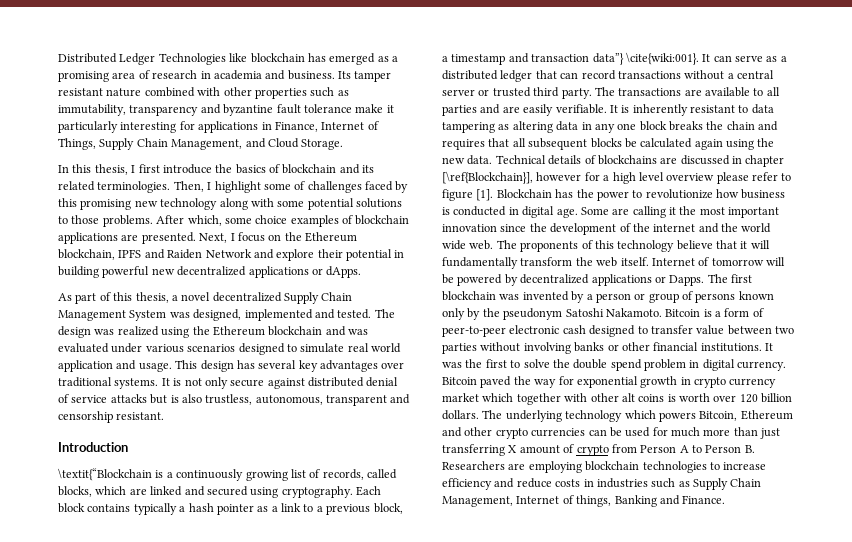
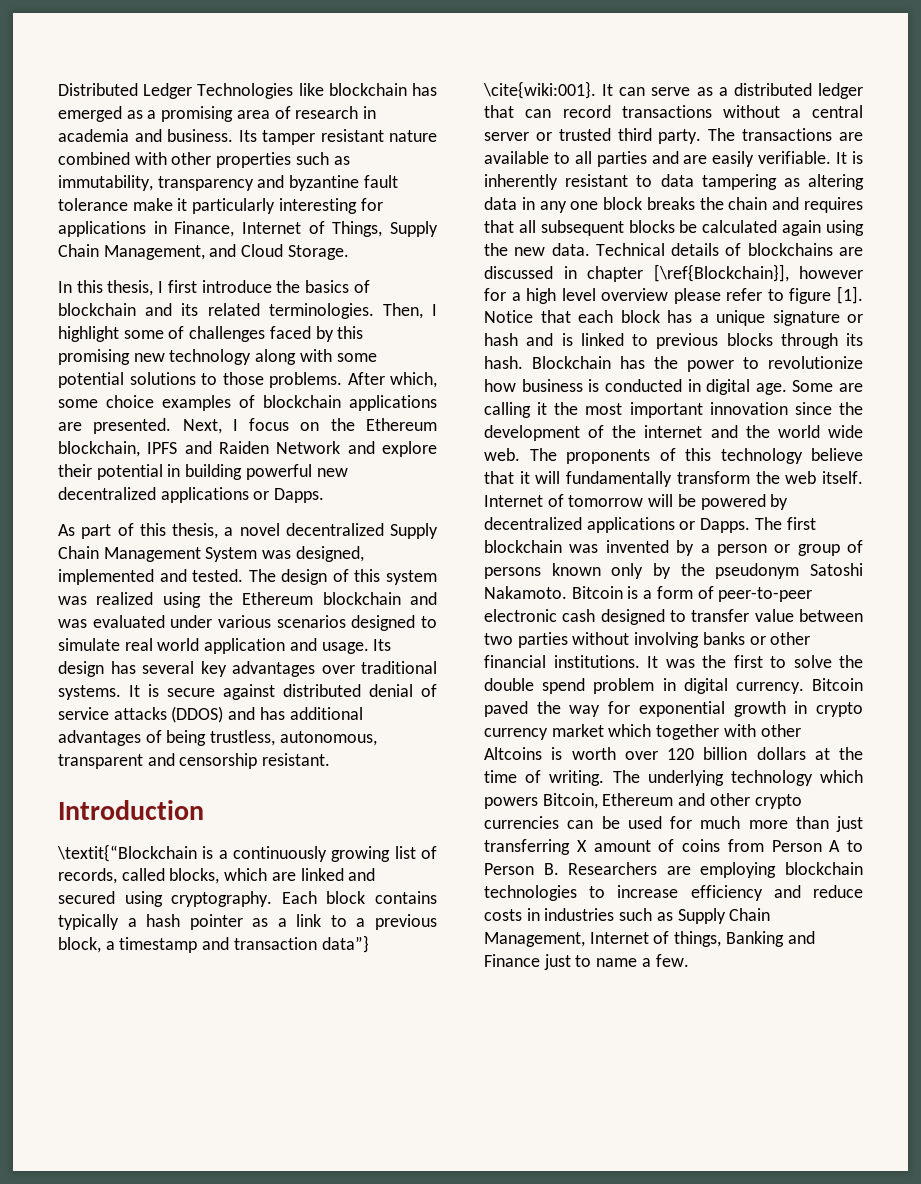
- Next, I focus on the Ethereum blockchain, IPFS and Raiden Network and explore their potential in building powerful new decentralized applications or dApps.
+ Next, I focus on the Ethereum blockchain, IPFS and Raiden Network and explore their potential in building powerful new decentralized applications or Dapps.
- The design was realized using the Ethereum blockchain and was evaluated under various scenarios designed to simulate real world application and usage.
+ The design of this system was realized using the Ethereum blockchain and was evaluated under various scenarios designed to simulate real world application and usage.
- This design has several key advantages over traditional systems.
+ Its design has several key advantages over traditional systems.
- It is not only secure against distributed denial of service attacks but is also trustless, autonomous, transparent and censorship resistant.
+ It is secure against distributed denial of service attacks (DDOS) and has additional advantages of being trustless, autonomous, transparent and censorship resistant.
+ Notice that each block has a unique signature or hash and is linked to previous blocks through its hash.
- Bitcoin paved the way for exponential growth in crypto currency market which together with other alt coins is worth over 120 billion dollars.
+ Bitcoin paved the way for exponential growth in crypto currency market which together with other Altcoins is worth over 120 billion dollars at the time of writing.
- The underlying technology which powers Bitcoin, Ethereum and other crypto currencies can be used for much more than just transferring X amount of crypto from Person A to Person B. Researchers are employing blockchain technologies to increase efficiency and reduce costs in industries such as Supply Chain Management, Internet of things, Banking and Finance.
+ The underlying technology which powers Bitcoin, Ethereum and other crypto currencies can be used for much more than just transferring X amount of coins from Person A to Person B. Researchers are employing blockchain technologies to increase efficiency and reduce costs in industries such as Supply Chain Management, Internet of things, Banking and Finance just to name a few.

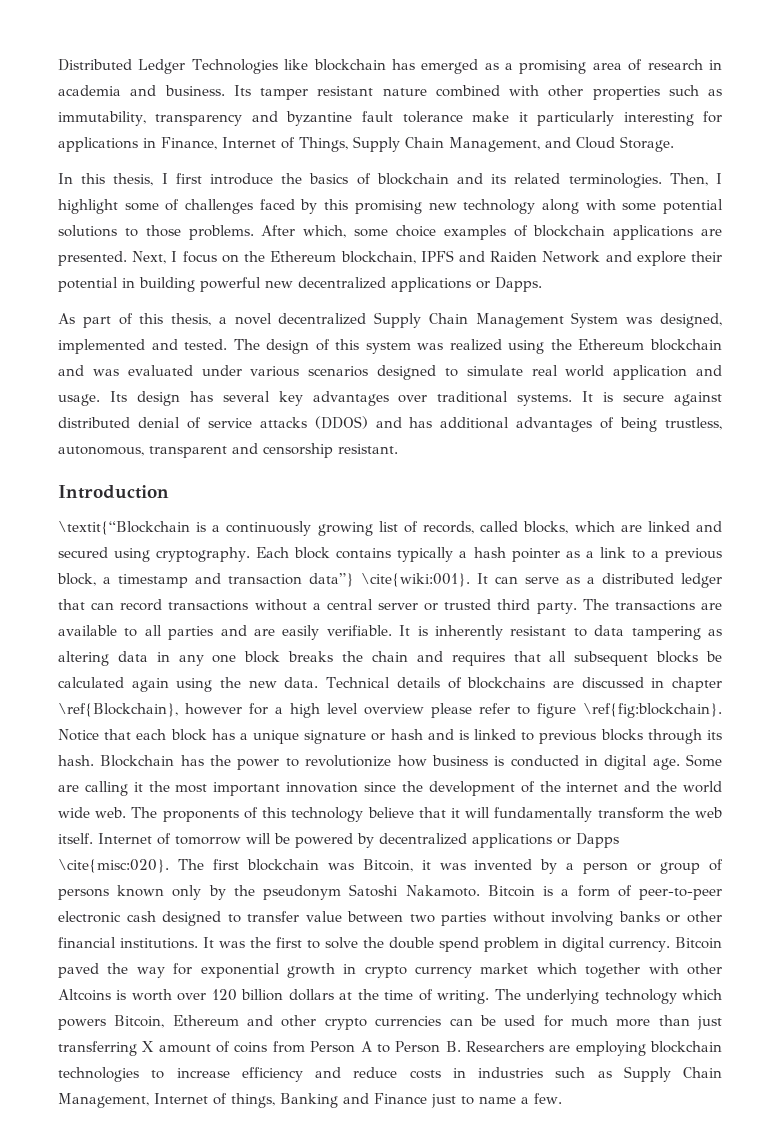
- Technical details of blockchains are discussed in chapter [\ref{Blockchain}], however for a high level overview please refer to figure [1].
+ Technical details of blockchains are discussed in chapter \ref{Blockchain}, however for a high level overview please refer to figure \ref{fig:blockchain}.
- Internet of tomorrow will be powered by decentralized applications or Dapps.
+ Internet of tomorrow will be powered by decentralized applications or Dapps \cite{misc:020}.
- The first blockchain was invented by a person or group of persons known only by the pseudonym Satoshi Nakamoto.
+ The first blockchain was Bitcoin, it was invented by a person or group of persons known only by the pseudonym Satoshi Nakamoto.

